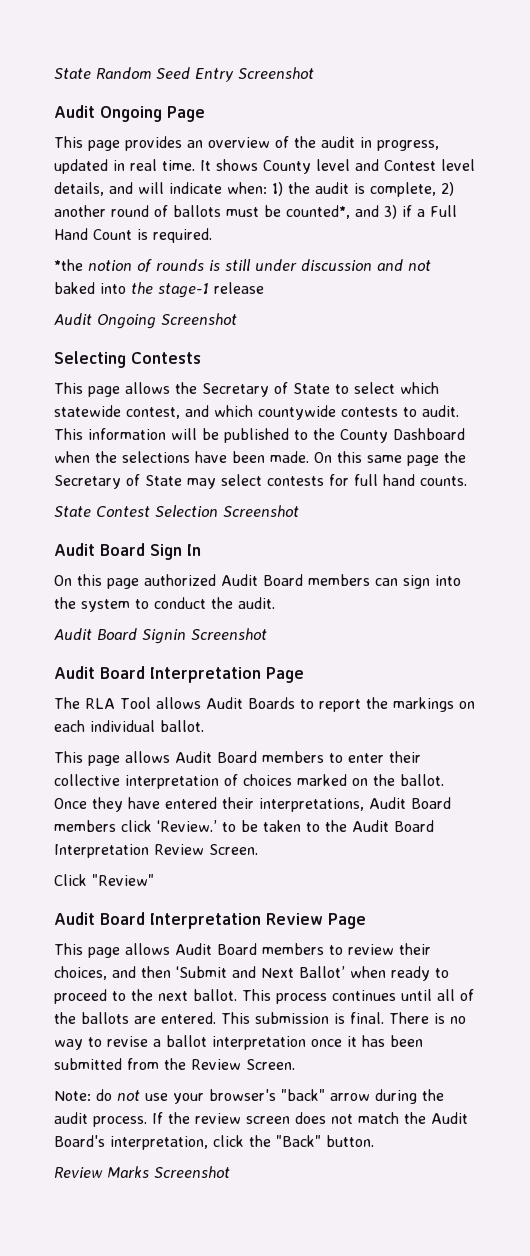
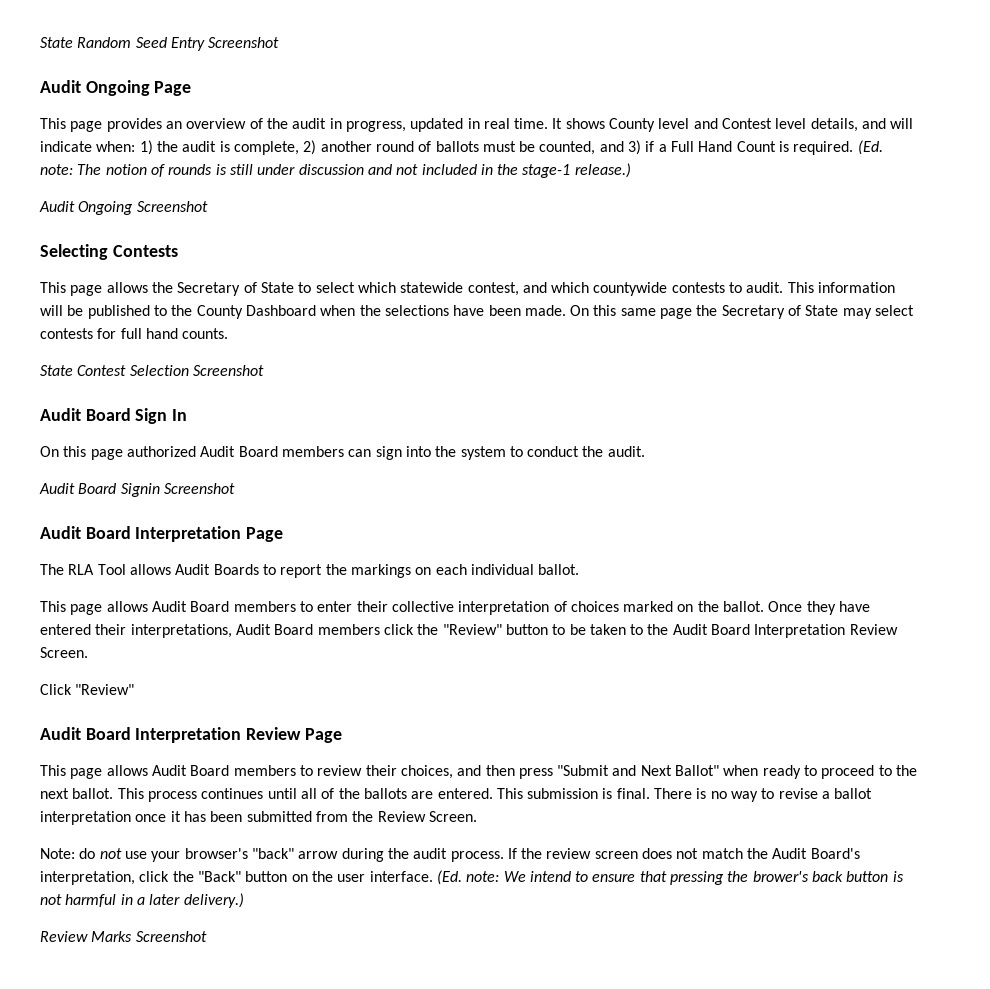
- It shows County level and Contest level details, and will indicate when: 1) the audit is complete, 2) another round of ballots must be counted*, and 3) if a Full Hand Count is required.
- *the notion of rounds is still under discussion and not baked into the stage-1 release
+ It shows County level and Contest level details, and will indicate when: 1) the audit is complete, 2) another round of ballots must be counted, and 3) if a Full Hand Count is required. (Ed. note: The notion of rounds is still under discussion and not included in the stage-1 release.)
- Once they have entered their interpretations, Audit Board members click ‘Review.’ to be taken to the Audit Board Interpretation Review Screen.
+ Once they have entered their interpretations, Audit Board members click the "Review" button to be taken to the Audit Board Interpretation Review Screen.
- This page allows Audit Board members to review their choices, and then ‘Submit and Next Ballot’ when ready to proceed to the next ballot.
+ This page allows Audit Board members to review their choices, and then press "Submit and Next Ballot" when ready to proceed to the next ballot.
- If the review screen does not match the Audit Board's interpretation, click the "Back" button.
+ If the review screen does not match the Audit Board's interpretation, click the "Back" button on the user interface. (Ed. note: We intend to ensure that pressing the brower's back button is not harmful in a later delivery.)

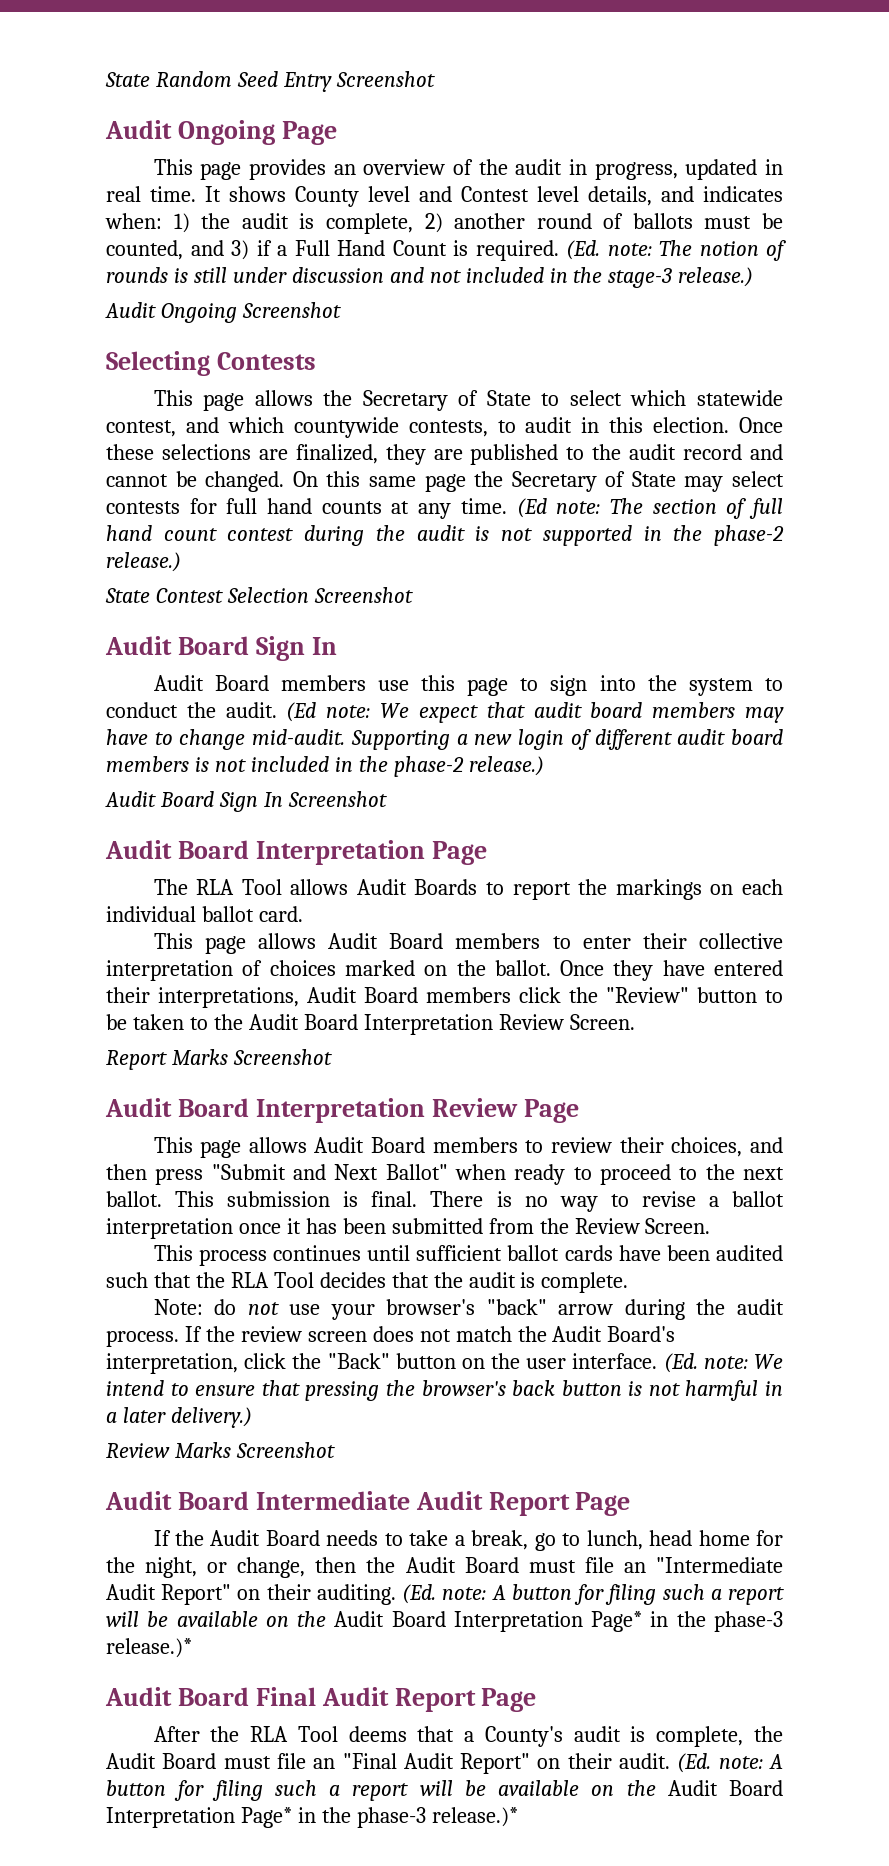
- It shows County level and Contest level details, and will indicate when: 1) the audit is complete, 2) another round of ballots must be counted, and 3) if a Full Hand Count is required.
+ It shows County level and Contest level details, and indicates when: 1) the audit is complete, 2) another round of ballots must be counted, and 3) if a Full Hand Count is required.
- (Ed. note: The notion of rounds is still under discussion and not included in the stage-1 release.)
+ (Ed. note: The notion of rounds is still under discussion and not included in the stage-3 release.)
- This page allows the Secretary of State to select which statewide contest, and which countywide contests to audit. This information will be published to the County Dashboard when the selections have been made.
+ This page allows the Secretary of State to select which statewide contest, and which countywide contests, to audit in this election. Once these selections are finalized, they are published to the audit record and cannot be changed.
- On this same page the Secretary of State may select contests for full hand counts.
+ On this same page the Secretary of State may select contests for full hand counts at any time. (Ed note: The section of full hand count contest during the audit is not supported in the phase-2 release.)
- On this page authorized Audit Board members can sign into the system to conduct the audit.
- Audit Board Signin Screenshot
+ Audit Board members use this page to sign into the system to conduct the audit. (Ed note: We expect that audit board members may have to change mid-audit. Supporting a new login of different audit board members is not included in the phase-2 release.)
+ Audit Board Sign In Screenshot
- The RLA Tool allows Audit Boards to report the markings on each individual ballot.
+ The RLA Tool allows Audit Boards to report the markings on each individual ballot card.
- Click "Review"
+ Report Marks Screenshot
- This process continues until all of the ballots are entered. This submission is final.
+ This submission is final.
+ This process continues until sufficient ballot cards have been audited such that the RLA Tool decides that the audit is complete.
- (Ed. note: We intend to ensure that pressing the brower's back button is not harmful in a later delivery.)
+ (Ed. note: We intend to ensure that pressing the browser's back button is not harmful in a later delivery.)
+ Audit Board Intermediate Audit Report Page
+ If the Audit Board needs to take a break, go to lunch, head home for the night, or change, then the Audit Board must file an "Intermediate Audit Report" on their auditing. (Ed. note: A button for filing such a report will be available on the Audit Board Interpretation Page* in the phase-3 release.)*
+ Audit Board Final Audit Report Page
+ After the RLA Tool deems that a County's audit is complete, the Audit Board must file an "Final Audit Report" on their audit. (Ed. note: A button for filing such a report will be available on the Audit Board Interpretation Page* in the phase-3 release.)*

